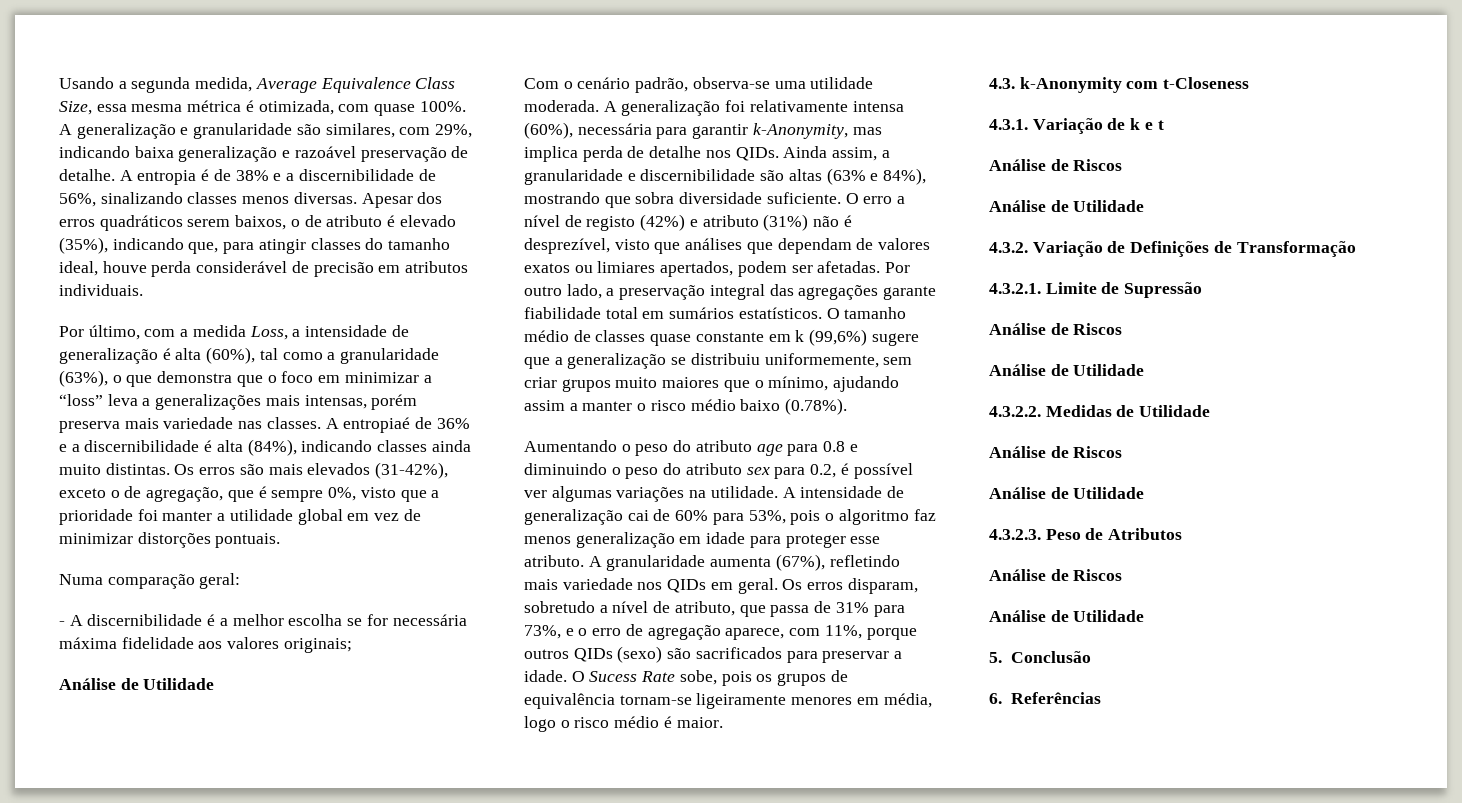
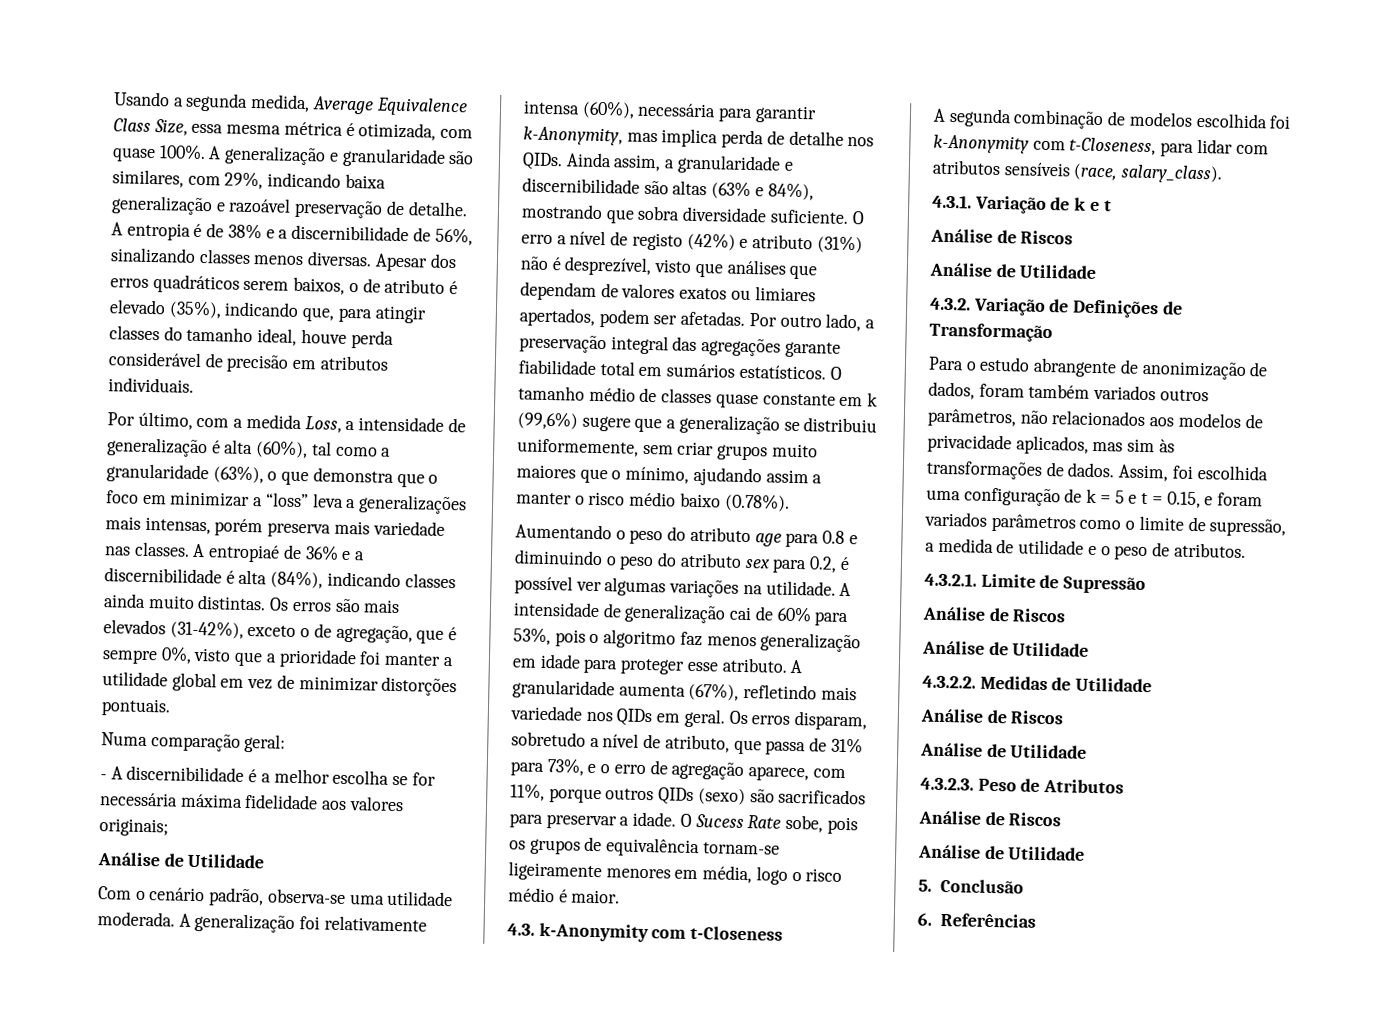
+ A segunda combinação de modelos escolhida foi k-Anonymity com t-Closeness, para lidar com atributos sensíveis (race, salary_class).
+ Para o estudo abrangente de anonimização de dados, foram também variados outros parâmetros, não relacionados aos modelos de privacidade aplicados, mas sim às transformações de dados. Assim, foi escolhida uma configuração de k = 5 e t = 0.15, e foram variados parâmetros como o limite de supressão, a medida de utilidade e o peso de atributos.

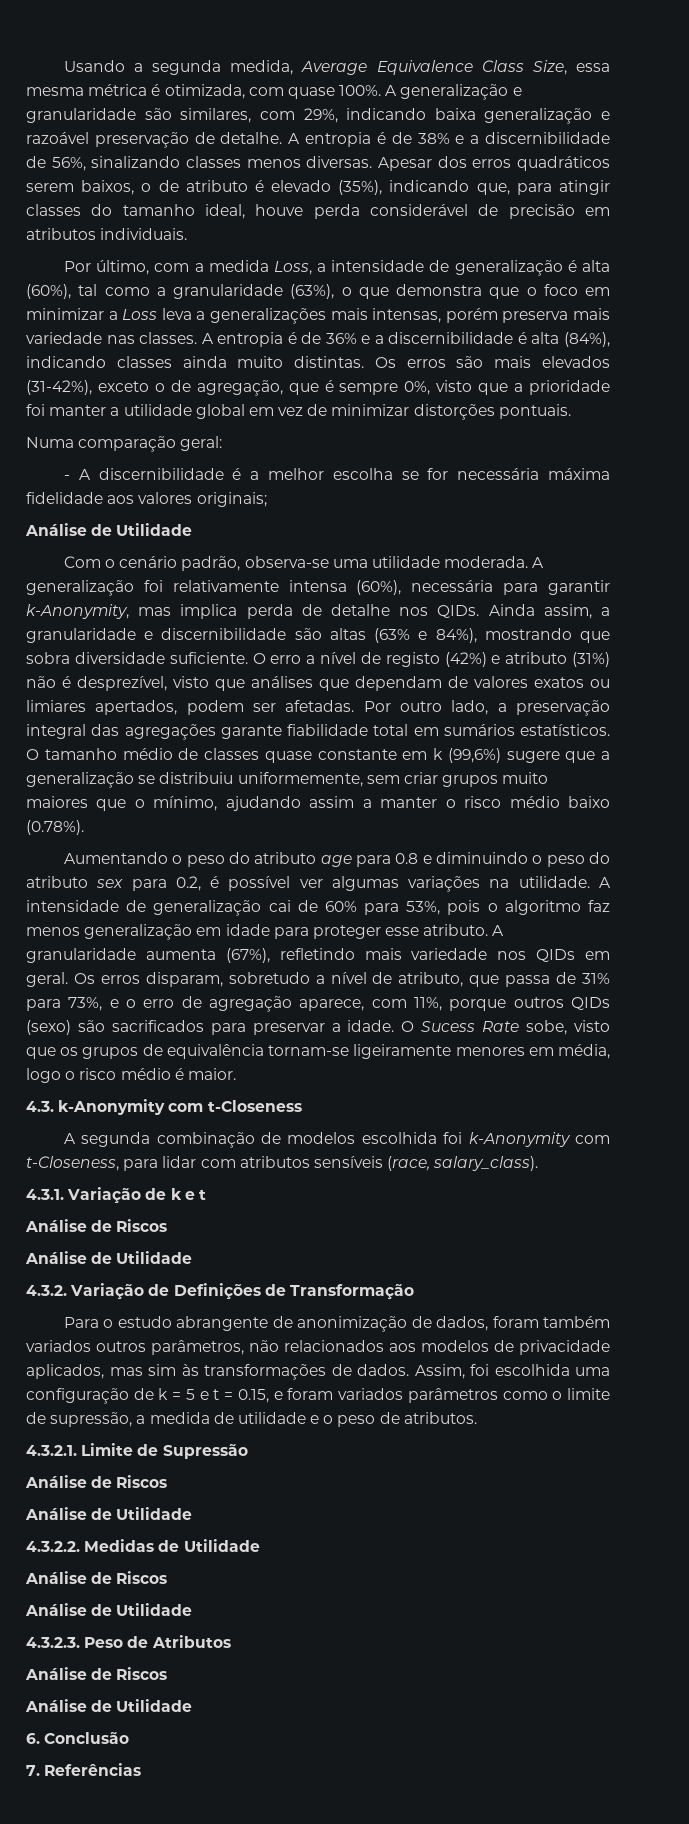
- Por último, com a medida Loss, a intensidade de generalização é alta (60%), tal como a granularidade (63%), o que demonstra que o foco em minimizar a “loss” leva a generalizações mais intensas, porém preserva mais variedade nas classes.
+ Por último, com a medida Loss, a intensidade de generalização é alta (60%), tal como a granularidade (63%), o que demonstra que o foco em minimizar a Loss leva a generalizações mais intensas, porém preserva mais variedade nas classes.
- A entropiaé de 36% e a discernibilidade é alta (84%), indicando classes ainda muito distintas.
+ A entropia é de 36% e a discernibilidade é alta (84%), indicando classes ainda muito distintas.
- O Sucess Rate sobe, pois os grupos de equivalência tornam-se ligeiramente menores em média, logo o risco médio é maior.
+ O Sucess Rate sobe, visto que os grupos de equivalência tornam-se ligeiramente menores em média, logo o risco médio é maior.
- 5. Conclusão
+ 6. Conclusão
- 6. Referências
+ 7. Referências

